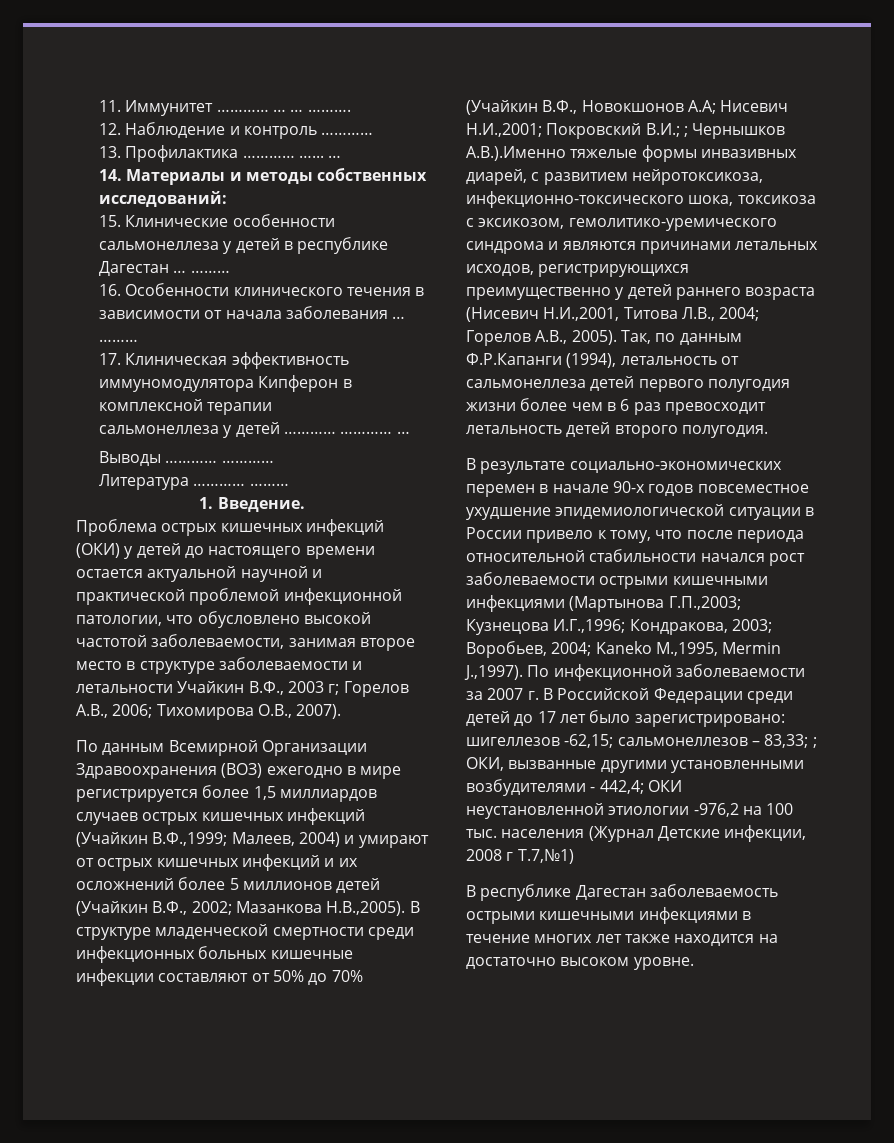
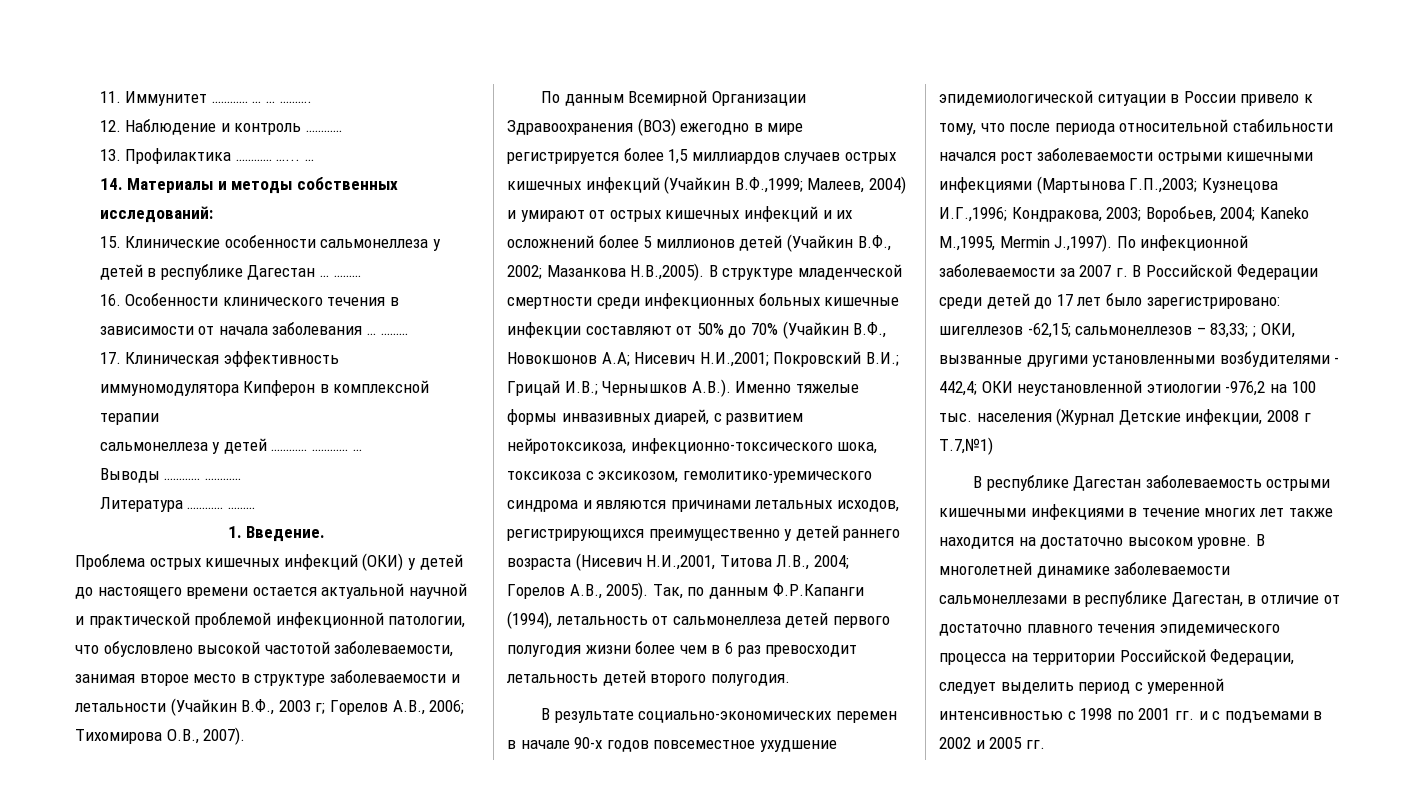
- Проблема острых кишечных инфекций (ОКИ) у детей до настоящего времени остается актуальной научной и практической проблемой инфекционной патологии, что обусловлено высокой частотой заболеваемости, занимая второе место в структуре заболеваемости и летальности Учайкин В.Ф., 2003 г; Горелов А.В., 2006; Тихомирова О.В., 2007).
+ Проблема острых кишечных инфекций (ОКИ) у детей до настоящего времени остается актуальной научной и практической проблемой инфекционной патологии, что обусловлено высокой частотой заболеваемости, занимая второе место в структуре заболеваемости и летальности (Учайкин В.Ф., 2003 г; Горелов А.В., 2006; Тихомирова О.В., 2007).
- ; Чернышков А.В.).Именно тяжелые формы инвазивных диарей, с развитием нейротоксикоза, инфекционно-токсического шока, токсикоза с эксикозом, гемолитико-уремического синдрома и являются причинами летальных исходов, регистрирующихся преимущественно у детей раннего возраста (Нисевич Н.И.,2001, Титова Л.В., 2004;
+ Грицай И.В.; Чернышков А.В.). Именно тяжелые формы инвазивных диарей, с развитием нейротоксикоза, инфекционно-токсического шока, токсикоза с эксикозом, гемолитико-уремического синдрома и являются причинами летальных исходов, регистрирующихся преимущественно у детей раннего возраста (Нисевич Н.И.,2001, Титова Л.В., 2004;
+ В многолетней динамике заболеваемости сальмонеллезами в республике Дагестан, в отличие от достаточно плавного течения эпидемического процесса на территории Российской Федерации, следует выделить период с умеренной интенсивностью с 1998 по 2001 гг. и с подъемами в 2002 и 2005 гг.

